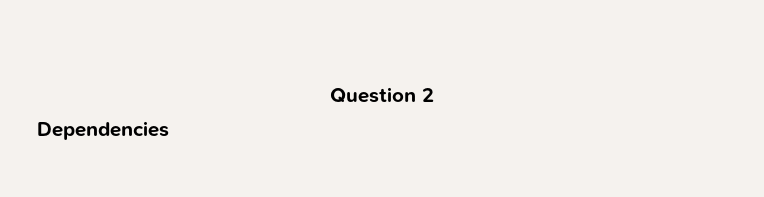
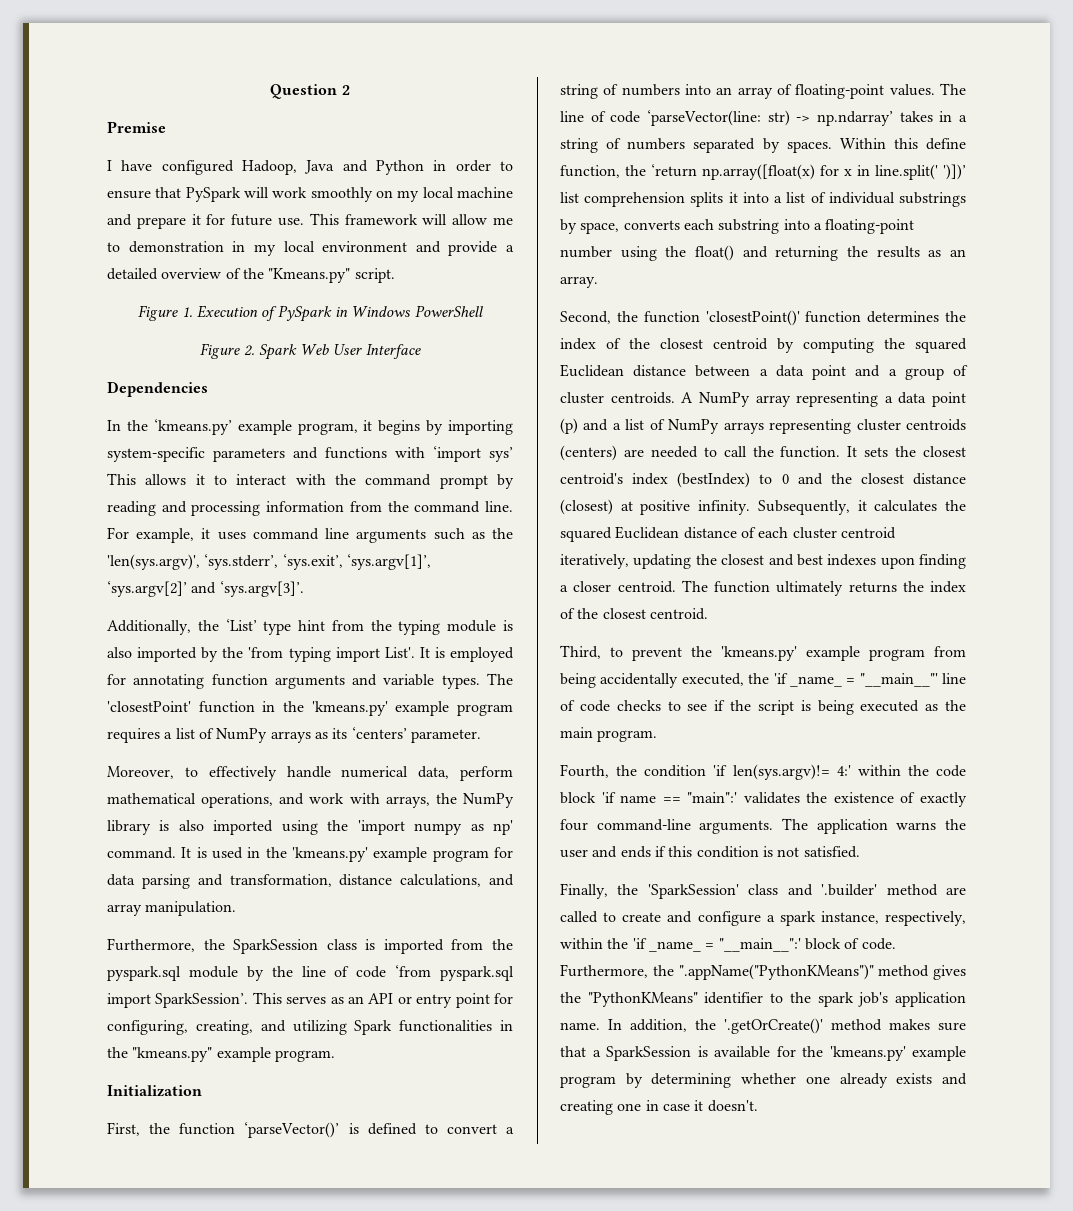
+ Premise
+ I have configured Hadoop, Java and Python in order to ensure that PySpark will work smoothly on my local machine and prepare it for future use. This framework will allow me to demonstration in my local environment and provide a detailed overview of the "Kmeans.py" script.
+ Figure 1. Execution of PySpark in Windows PowerShell
+ Figure 2. Spark Web User Interface
  Dependencies
+ In the ‘kmeans.py’ example program, it begins by importing system-specific parameters and functions with ‘import sys’ This allows it to interact with the command prompt by reading and processing information from the command line. For example, it uses command line arguments such as the 'len(sys.argv)', ‘sys.stderr’, ‘sys.exit’, ‘sys.argv[1]’, ‘sys.argv[2]’ and ‘sys.argv[3]’.
+ Additionally, the ‘List’ type hint from the typing module is also imported by the 'from typing import List'. It is employed for annotating function arguments and variable types. The 'closestPoint' function in the 'kmeans.py' example program requires a list of NumPy arrays as its ‘centers’ parameter.
+ Moreover, to effectively handle numerical data, perform mathematical operations, and work with arrays, the NumPy library is also imported using the 'import numpy as np' command. It is used in the 'kmeans.py' example program for data parsing and transformation, distance calculations, and array manipulation.
+ Furthermore, the SparkSession class is imported from the pyspark.sql module by the line of code ‘from pyspark.sql import SparkSession’. This serves as an API or entry point for configuring, creating, and utilizing Spark functionalities in the "kmeans.py" example program.
+ Initialization
+ First, the function ‘parseVector()’ is defined to convert a string of numbers into an array of floating-point values. The line of code ‘parseVector(line: str) -> np.ndarray’ takes in a string of numbers separated by spaces. Within this define function, the ‘return np.array([float(x) for x in line.split(' ')])’ list comprehension splits it into a list of individual substrings by space, converts each substring into a floating-point number using the float() and returning the results as an array.
+ Second, the function 'closestPoint()' function determines the index of the closest centroid by computing the squared Euclidean distance between a data point and a group of cluster centroids. A NumPy array representing a data point (p) and a list of NumPy arrays representing cluster centroids (centers) are needed to call the function. It sets the closest centroid's index (bestIndex) to 0 and the closest distance (closest) at positive infinity. Subsequently, it calculates the squared Euclidean distance of each cluster centroid iteratively, updating the closest and best indexes upon finding a closer centroid. The function ultimately returns the index of the closest centroid.
+ Third, to prevent the 'kmeans.py' example program from being accidentally executed, the 'if _name_ = "__main__"' line of code checks to see if the script is being executed as the main program.
+ Fourth, the condition 'if len(sys.argv)!= 4:' within the code block 'if name == "main":' validates the existence of exactly four command-line arguments. The application warns the user and ends if this condition is not satisfied.
+ Finally, the 'SparkSession' class and '.builder' method are called to create and configure a spark instance, respectively, within the 'if _name_ = "__main__":' block of code. Furthermore, the ".appName("PythonKMeans")" method gives the "PythonKMeans" identifier to the spark job's application name. In addition, the '.getOrCreate()' method makes sure that a SparkSession is available for the 'kmeans.py' example program by determining whether one already exists and creating one in case it doesn't.

